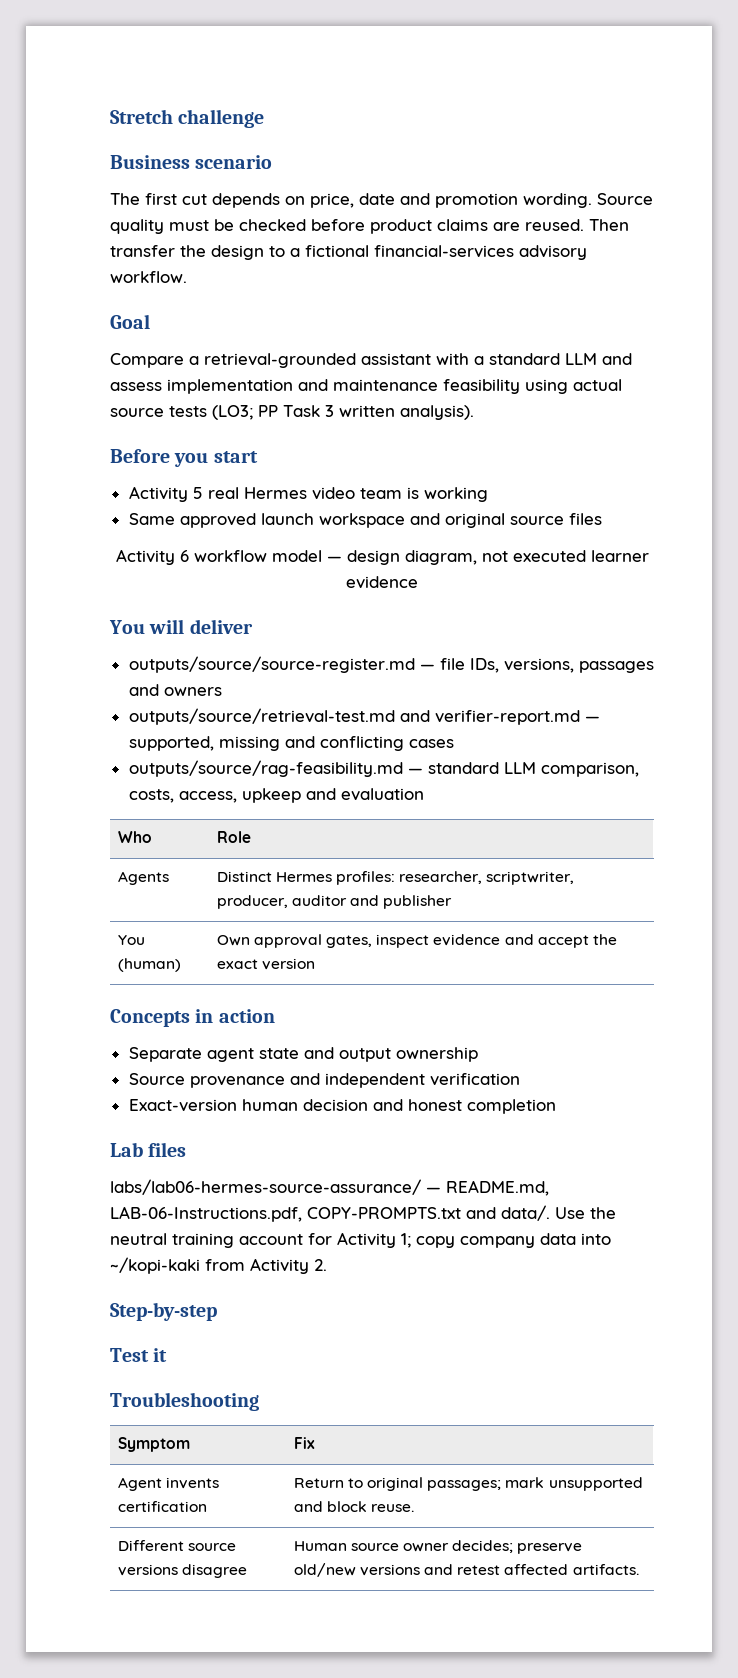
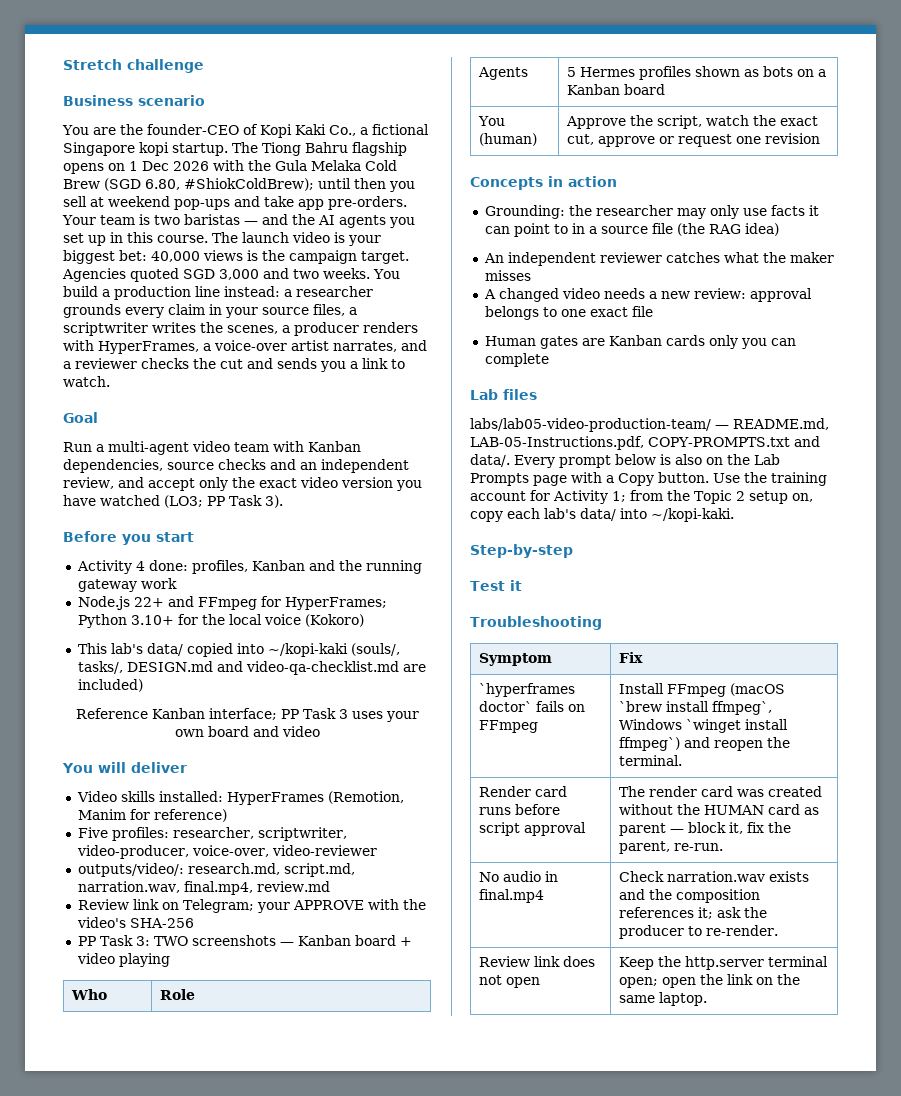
- The first cut depends on price, date and promotion wording. Source quality must be checked before product claims are reused. Then transfer the design to a fictional financial-services advisory workflow.
+ You are the founder-CEO of Kopi Kaki Co., a fictional Singapore kopi startup. The Tiong Bahru flagship opens on 1 Dec 2026 with the Gula Melaka Cold Brew (SGD 6.80, #ShiokColdBrew); until then you sell at weekend pop-ups and take app pre-orders. Your team is two baristas — and the AI agents you set up in this course. The launch video is your biggest bet: 40,000 views is the campaign target. Agencies quoted SGD 3,000 and two weeks. You build a production line instead: a researcher grounds every claim in your source files, a scriptwriter writes the scenes, a producer renders with HyperFrames, a voice-over artist narrates, and a reviewer checks the cut and sends you a link to watch.
  Goal
- Compare a retrieval-grounded assistant with a standard LLM and assess implementation and maintenance feasibility using actual source tests (LO3; PP Task 3 written analysis).
+ Run a multi-agent video team with Kanban dependencies, source checks and an independent review, and accept only the exact video version you have watched (LO3; PP Task 3).
  Before you start
- Activity 5 real Hermes video team is working
- Same approved launch workspace and original source files
- Activity 6 workflow model — design diagram, not executed learner evidence
+ Activity 4 done: profiles, Kanban and the running gateway work
+ Node.js 22+ and FFmpeg for HyperFrames; Python 3.10+ for the local voice (Kokoro)
+ This lab's data/ copied into ~/kopi-kaki (souls/, tasks/, DESIGN.md and video-qa-checklist.md are included)
+ Reference Kanban interface; PP Task 3 uses your own board and video
  You will deliver
- outputs/source/source-register.md — file IDs, versions, passages and owners
- outputs/source/retrieval-test.md and verifier-report.md — supported, missing and conflicting cases
- outputs/source/rag-feasibility.md — standard LLM comparison, costs, access, upkeep and evaluation
+ Video skills installed: HyperFrames (Remotion, Manim for reference)
+ Five profiles: researcher, scriptwriter, video-producer, voice-over, video-reviewer
+ outputs/video/: research.md, script.md, narration.wav, final.mp4, review.md
+ Review link on Telegram; your APPROVE with the video's SHA-256
+ PP Task 3: TWO screenshots — Kanban board + video playing
  Who | Role
- Agents | Distinct Hermes profiles: researcher, scriptwriter, producer, auditor and publisher
- You (human) | Own approval gates, inspect evidence and accept the exact version
+ Agents | 5 Hermes profiles shown as bots on a Kanban board
+ You (human) | Approve the script, watch the exact cut, approve or request one revision
  Concepts in action
- Separate agent state and output ownership
- Source provenance and independent verification
- Exact-version human decision and honest completion
+ Grounding: the researcher may only use facts it can point to in a source file (the RAG idea)
+ An independent reviewer catches what the maker misses
+ A changed video needs a new review: approval belongs to one exact file
+ Human gates are Kanban cards only you can complete
- labs/lab06-hermes-source-assurance/ — README.md, LAB-06-Instructions.pdf, COPY-PROMPTS.txt and data/.
+ labs/lab05-video-production-team/ — README.md, LAB-05-Instructions.pdf, COPY-PROMPTS.txt and data/.
+ Every prompt below is also on the Lab Prompts page with a Copy button.
- Use the neutral training account for Activity 1; copy company data into ~/kopi-kaki from Activity 2.
+ Use the training account for Activity 1; from the Topic 2 setup on, copy each lab's data/ into ~/kopi-kaki.
- Agent invents certification | Return to original passages; mark unsupported and block reuse.
- Different source versions disagree | Human source owner decides; preserve old/new versions and retest affected artifacts.
+ `hyperframes doctor` fails on FFmpeg | Install FFmpeg (macOS `brew install ffmpeg`, Windows `winget install ffmpeg`) and reopen the terminal.
+ Render card runs before script approval | The render card was created without the HUMAN card as parent — block it, fix the parent, re-run.
+ No audio in final.mp4 | Check narration.wav exists and the composition references it; ask the producer to re-render.
+ Review link does not open | Keep the http.server terminal open; open the link on the same laptop.

